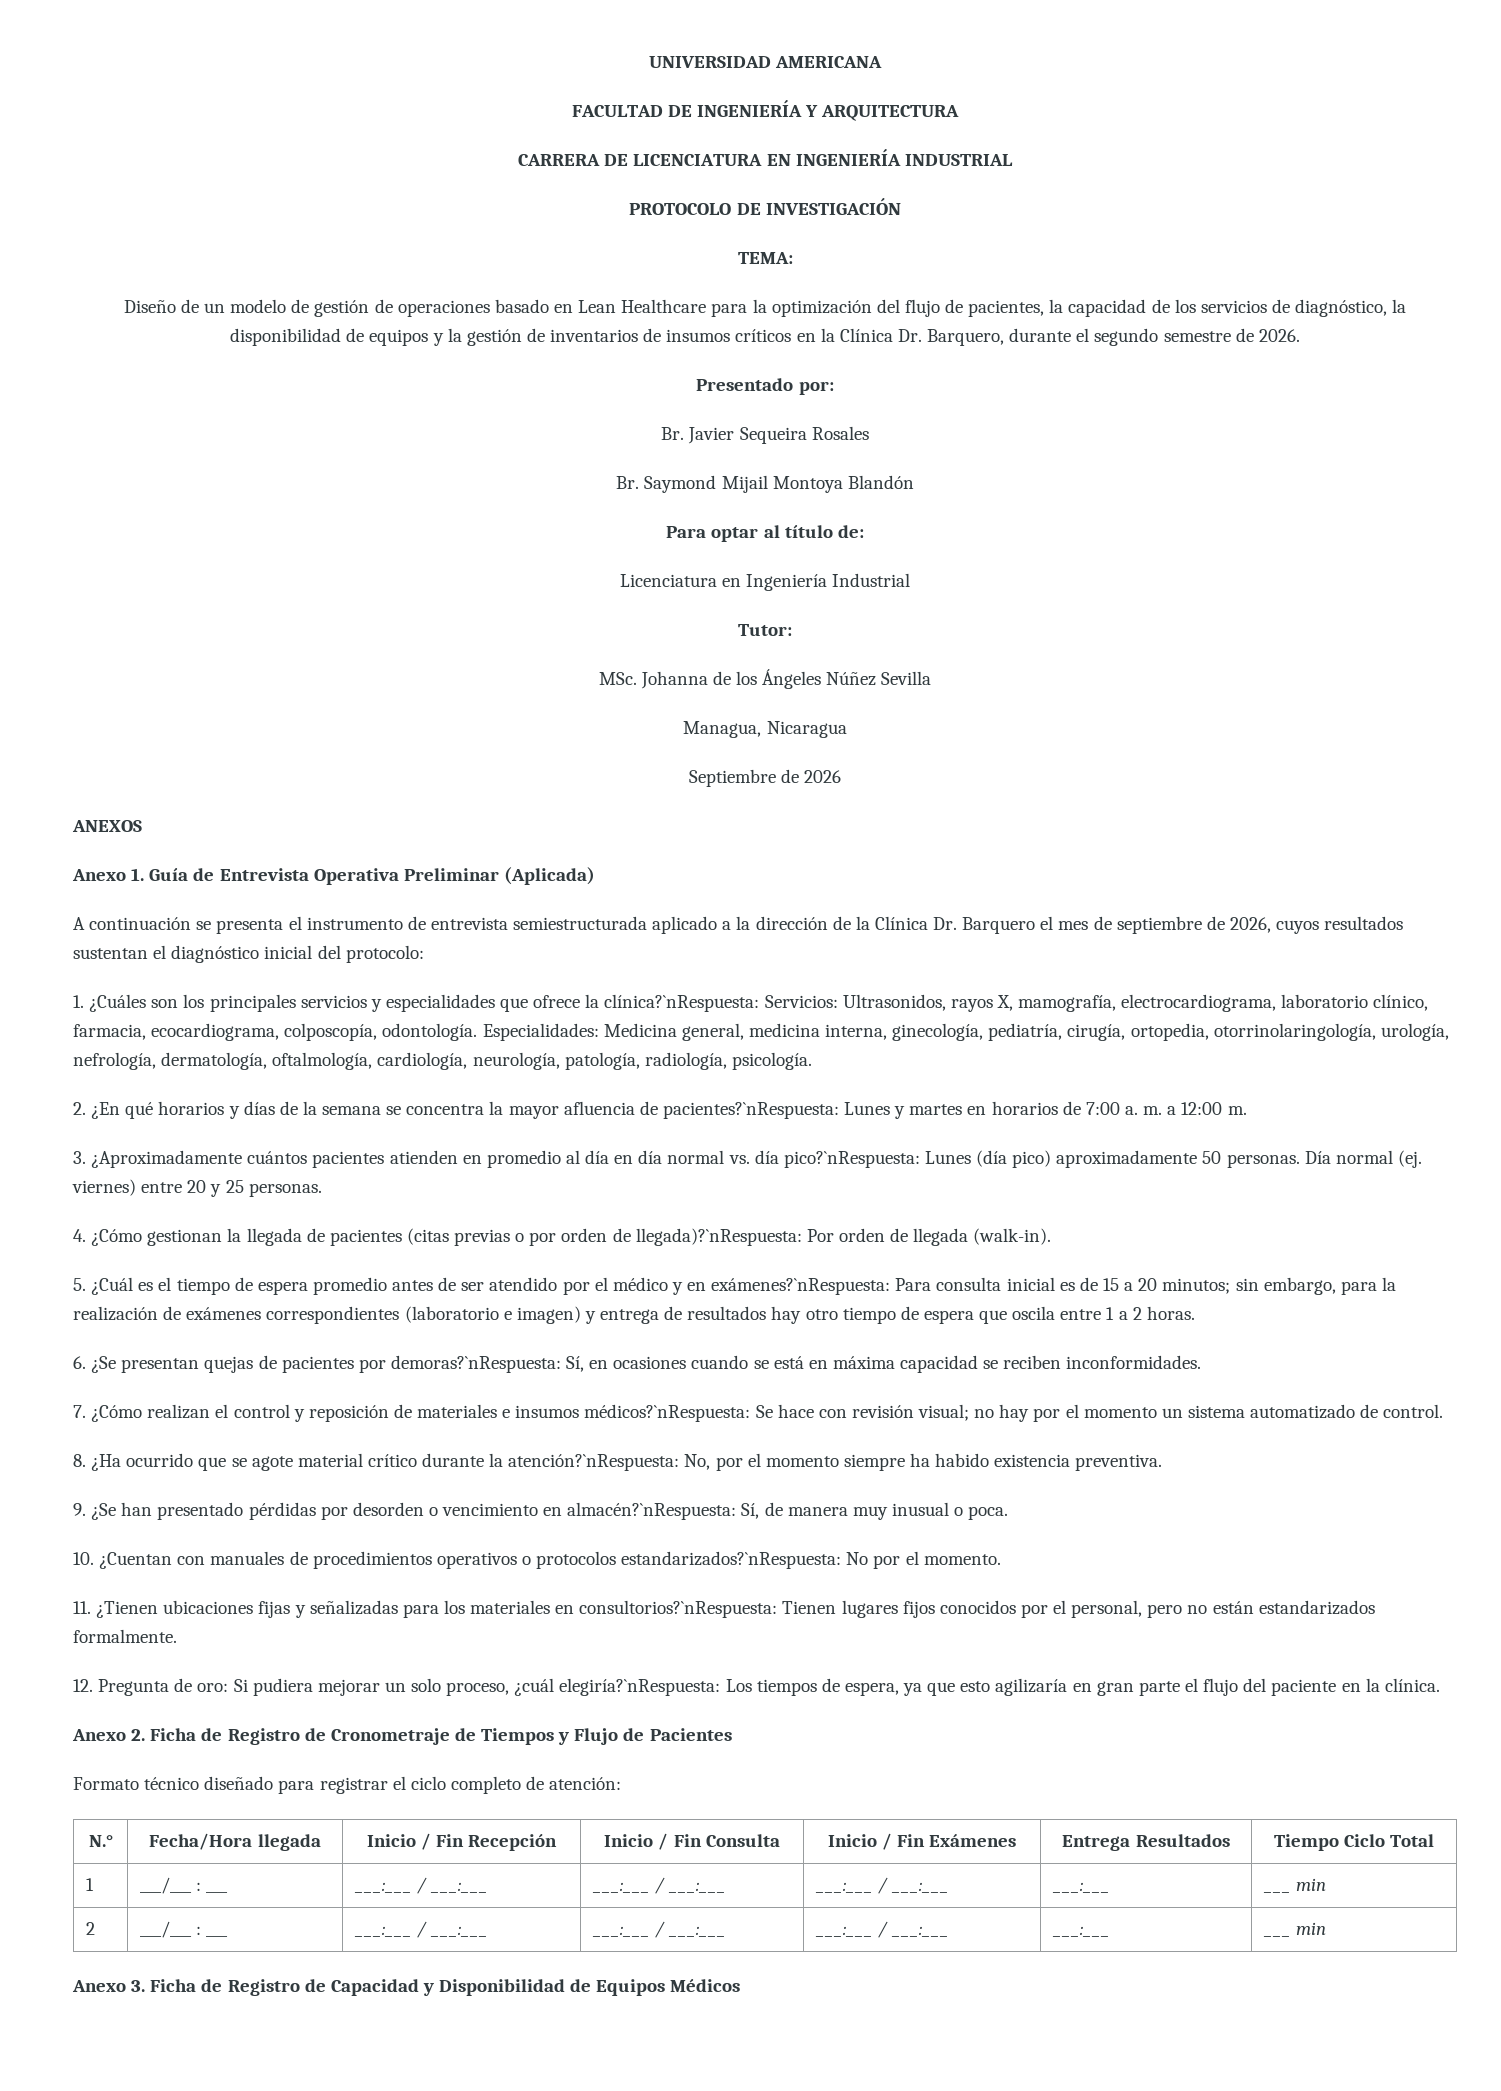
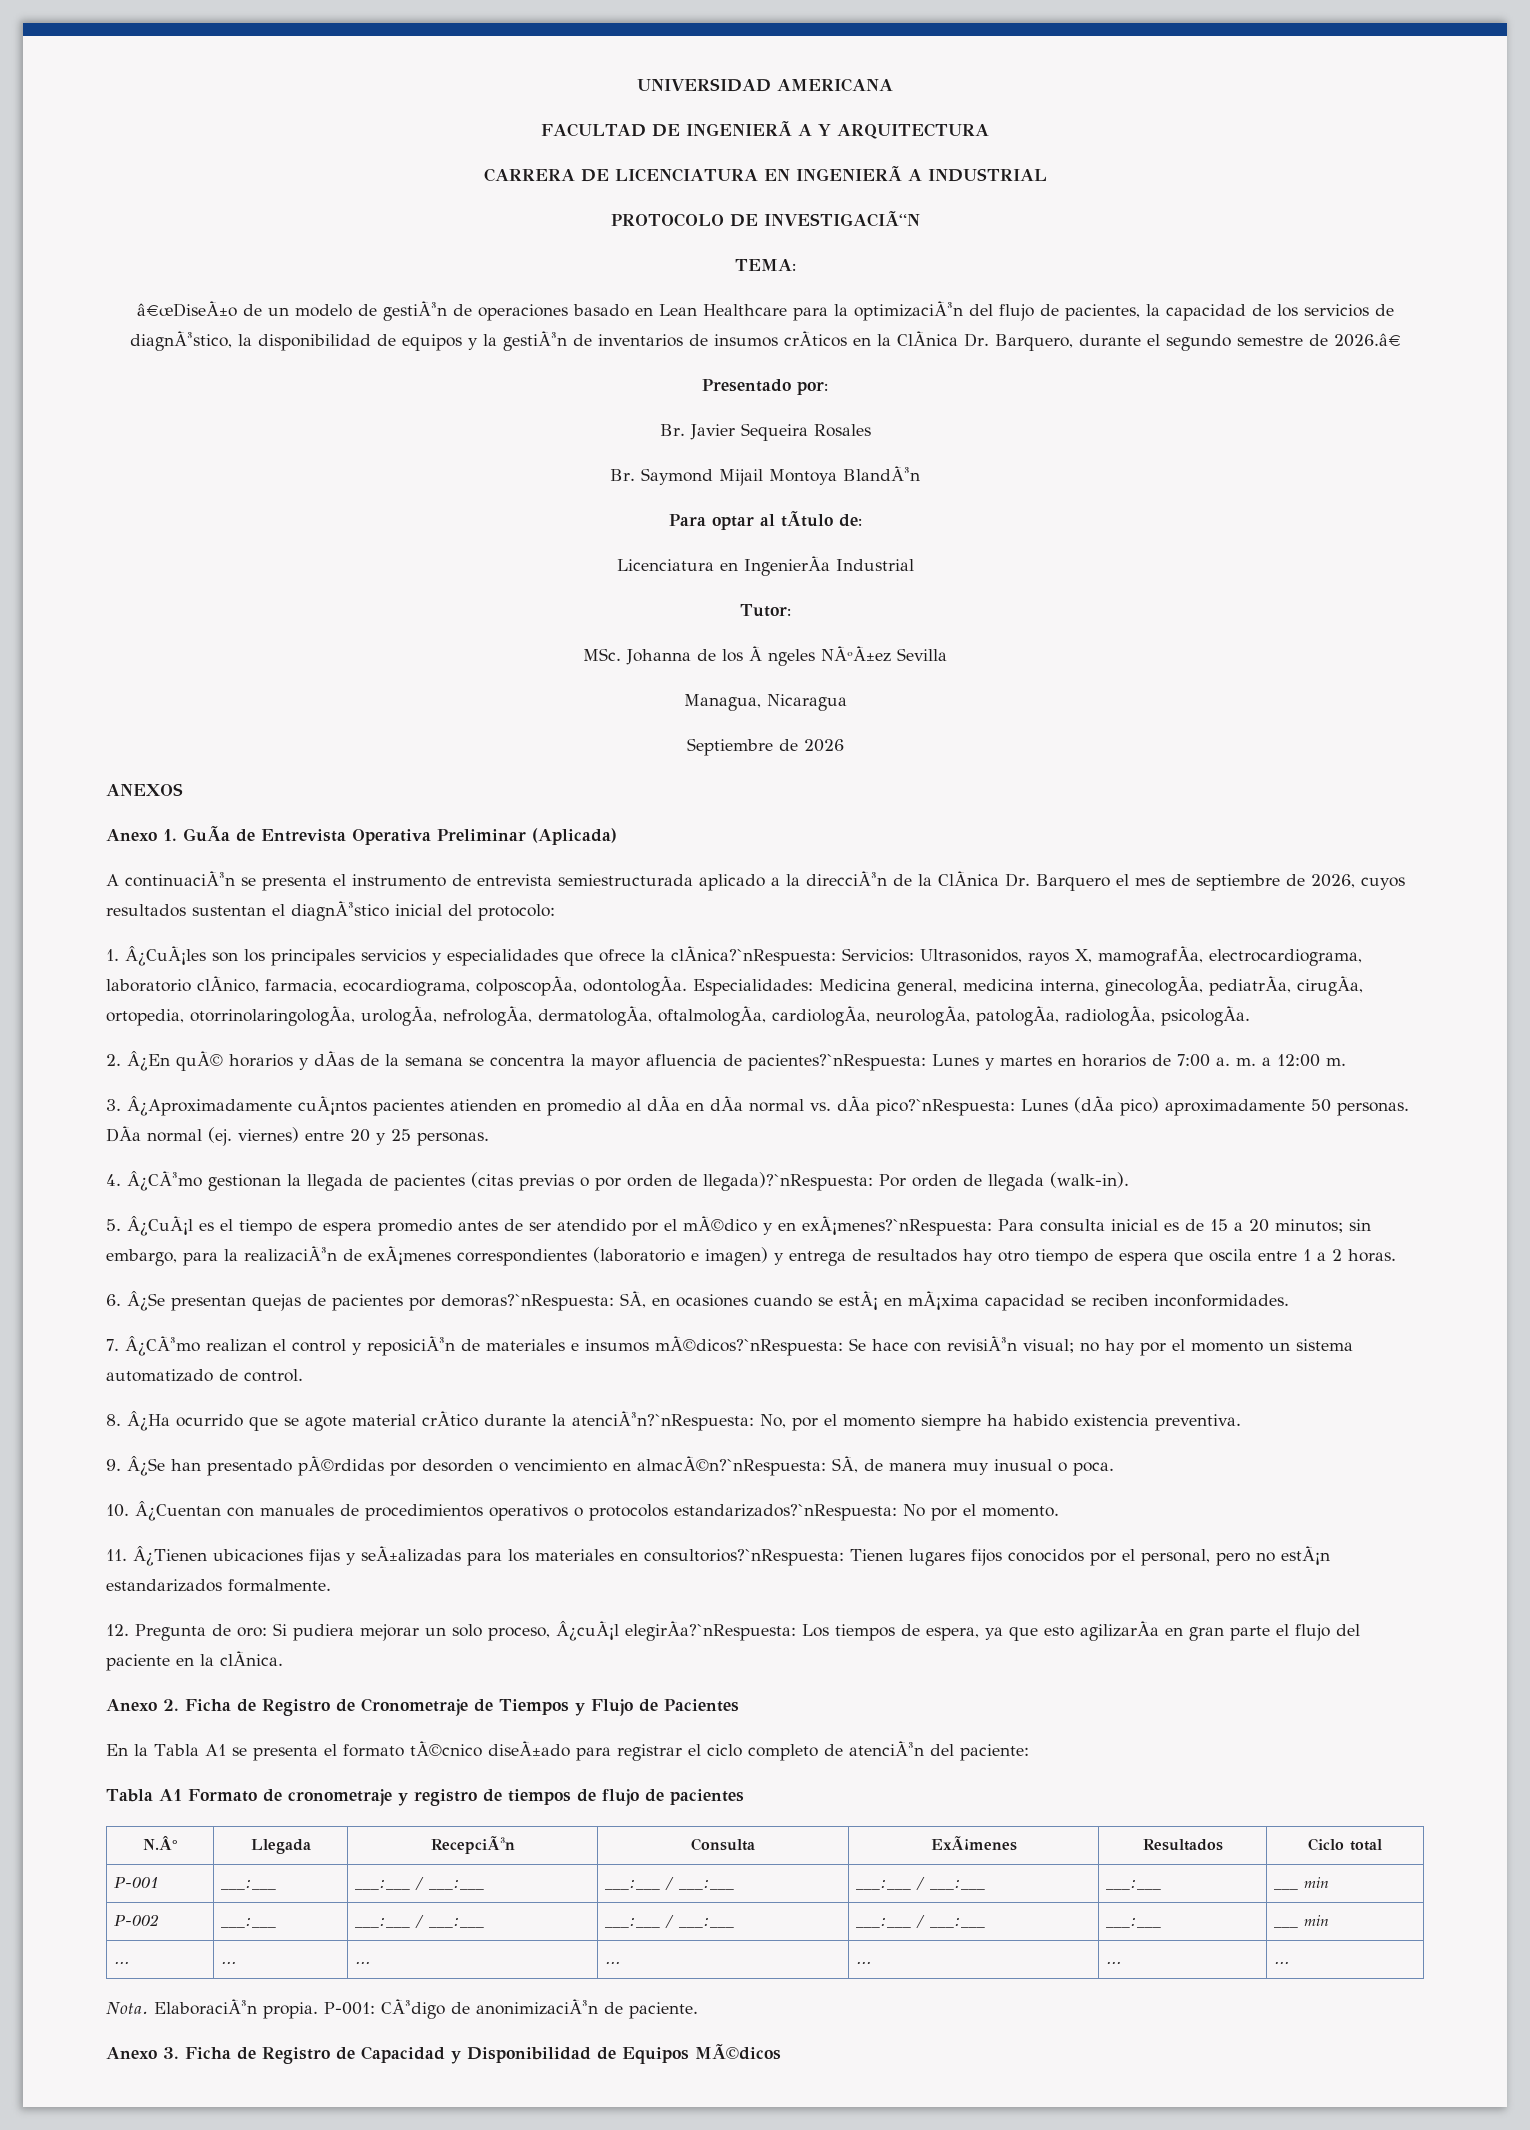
- FACULTAD DE INGENIERÍA Y ARQUITECTURA
+ FACULTAD DE INGENIERÃ A Y ARQUITECTURA
- CARRERA DE LICENCIATURA EN INGENIERÍA INDUSTRIAL
+ CARRERA DE LICENCIATURA EN INGENIERÃ A INDUSTRIAL
- PROTOCOLO DE INVESTIGACIÓN
+ PROTOCOLO DE INVESTIGACIÃ“N
- Diseño de un modelo de gestión de operaciones basado en Lean Healthcare para la optimización del flujo de pacientes, la capacidad de los servicios de diagnóstico, la disponibilidad de equipos y la gestión de inventarios de insumos críticos en la Clínica Dr. Barquero, durante el segundo semestre de 2026.
+ â€œDiseÃ±o de un modelo de gestiÃ³n de operaciones basado en Lean Healthcare para la optimizaciÃ³n del flujo de pacientes, la capacidad de los servicios de diagnÃ³stico, la disponibilidad de equipos y la gestiÃ³n de inventarios de insumos crÃticos en la ClÃnica Dr. Barquero, durante el segundo semestre de 2026.â€
- Br. Saymond Mijail Montoya Blandón
+ Br. Saymond Mijail Montoya BlandÃ³n
- Para optar al título de:
+ Para optar al tÃtulo de:
- Licenciatura en Ingeniería Industrial
+ Licenciatura en IngenierÃa Industrial
- MSc. Johanna de los Ángeles Núñez Sevilla
+ MSc. Johanna de los Ã ngeles NÃºÃ±ez Sevilla
- Anexo 1. Guía de Entrevista Operativa Preliminar (Aplicada)
+ Anexo 1. GuÃa de Entrevista Operativa Preliminar (Aplicada)
- A continuación se presenta el instrumento de entrevista semiestructurada aplicado a la dirección de la Clínica Dr. Barquero el mes de septiembre de 2026, cuyos resultados sustentan el diagnóstico inicial del protocolo:
+ A continuaciÃ³n se presenta el instrumento de entrevista semiestructurada aplicado a la direcciÃ³n de la ClÃnica Dr. Barquero el mes de septiembre de 2026, cuyos resultados sustentan el diagnÃ³stico inicial del protocolo:
- 1. ¿Cuáles son los principales servicios y especialidades que ofrece la clínica?`nRespuesta: Servicios: Ultrasonidos, rayos X, mamografía, electrocardiograma, laboratorio clínico, farmacia, ecocardiograma, colposcopía, odontología.
+ 1. Â¿CuÃ¡les son los principales servicios y especialidades que ofrece la clÃnica?`nRespuesta: Servicios: Ultrasonidos, rayos X, mamografÃa, electrocardiograma, laboratorio clÃnico, farmacia, ecocardiograma, colposcopÃa, odontologÃa.
- Especialidades: Medicina general, medicina interna, ginecología, pediatría, cirugía, ortopedia, otorrinolaringología, urología, nefrología, dermatología, oftalmología, cardiología, neurología, patología, radiología, psicología.
- 2. ¿En qué horarios y días de la semana se concentra la mayor afluencia de pacientes?`nRespuesta: Lunes y martes en horarios de 7:00 a. m. a 12:00 m.
+ Especialidades: Medicina general, medicina interna, ginecologÃa, pediatrÃa, cirugÃa, ortopedia, otorrinolaringologÃa, urologÃa, nefrologÃa, dermatologÃa, oftalmologÃa, cardiologÃa, neurologÃa, patologÃa, radiologÃa, psicologÃa.
+ 2. Â¿En quÃ© horarios y dÃas de la semana se concentra la mayor afluencia de pacientes?`nRespuesta: Lunes y martes en horarios de 7:00 a. m. a 12:00 m.
- 3. ¿Aproximadamente cuántos pacientes atienden en promedio al día en día normal vs. día pico?`nRespuesta: Lunes (día pico) aproximadamente 50 personas.
+ 3. Â¿Aproximadamente cuÃ¡ntos pacientes atienden en promedio al dÃa en dÃa normal vs. dÃa pico?`nRespuesta: Lunes (dÃa pico) aproximadamente 50 personas.
- Día normal (ej. viernes) entre 20 y 25 personas.
+ DÃa normal (ej. viernes) entre 20 y 25 personas.
- 4. ¿Cómo gestionan la llegada de pacientes (citas previas o por orden de llegada)?`nRespuesta: Por orden de llegada (walk-in).
+ 4. Â¿CÃ³mo gestionan la llegada de pacientes (citas previas o por orden de llegada)?`nRespuesta: Por orden de llegada (walk-in).
- 5. ¿Cuál es el tiempo de espera promedio antes de ser atendido por el médico y en exámenes?`nRespuesta: Para consulta inicial es de 15 a 20 minutos; sin embargo, para la realización de exámenes correspondientes (laboratorio e imagen) y entrega de resultados hay otro tiempo de espera que oscila entre 1 a 2 horas.
+ 5. Â¿CuÃ¡l es el tiempo de espera promedio antes de ser atendido por el mÃ©dico y en exÃ¡menes?`nRespuesta: Para consulta inicial es de 15 a 20 minutos; sin embargo, para la realizaciÃ³n de exÃ¡menes correspondientes (laboratorio e imagen) y entrega de resultados hay otro tiempo de espera que oscila entre 1 a 2 horas.
- 6. ¿Se presentan quejas de pacientes por demoras?`nRespuesta: Sí, en ocasiones cuando se está en máxima capacidad se reciben inconformidades.
+ 6. Â¿Se presentan quejas de pacientes por demoras?`nRespuesta: SÃ, en ocasiones cuando se estÃ¡ en mÃ¡xima capacidad se reciben inconformidades.
- 7. ¿Cómo realizan el control y reposición de materiales e insumos médicos?`nRespuesta: Se hace con revisión visual; no hay por el momento un sistema automatizado de control.
+ 7. Â¿CÃ³mo realizan el control y reposiciÃ³n de materiales e insumos mÃ©dicos?`nRespuesta: Se hace con revisiÃ³n visual; no hay por el momento un sistema automatizado de control.
- 8. ¿Ha ocurrido que se agote material crítico durante la atención?`nRespuesta: No, por el momento siempre ha habido existencia preventiva.
+ 8. Â¿Ha ocurrido que se agote material crÃtico durante la atenciÃ³n?`nRespuesta: No, por el momento siempre ha habido existencia preventiva.
- 9. ¿Se han presentado pérdidas por desorden o vencimiento en almacén?`nRespuesta: Sí, de manera muy inusual o poca.
+ 9. Â¿Se han presentado pÃ©rdidas por desorden o vencimiento en almacÃ©n?`nRespuesta: SÃ, de manera muy inusual o poca.
- 10. ¿Cuentan con manuales de procedimientos operativos o protocolos estandarizados?`nRespuesta: No por el momento.
+ 10. Â¿Cuentan con manuales de procedimientos operativos o protocolos estandarizados?`nRespuesta: No por el momento.
- 11. ¿Tienen ubicaciones fijas y señalizadas para los materiales en consultorios?`nRespuesta: Tienen lugares fijos conocidos por el personal, pero no están estandarizados formalmente.
+ 11. Â¿Tienen ubicaciones fijas y seÃ±alizadas para los materiales en consultorios?`nRespuesta: Tienen lugares fijos conocidos por el personal, pero no estÃ¡n estandarizados formalmente.
- 12. Pregunta de oro: Si pudiera mejorar un solo proceso, ¿cuál elegiría?`nRespuesta: Los tiempos de espera, ya que esto agilizaría en gran parte el flujo del paciente en la clínica.
+ 12. Pregunta de oro: Si pudiera mejorar un solo proceso, Â¿cuÃ¡l elegirÃa?`nRespuesta: Los tiempos de espera, ya que esto agilizarÃa en gran parte el flujo del paciente en la clÃnica.
- Formato técnico diseñado para registrar el ciclo completo de atención:
- N.° | Fecha/Hora llegada | Inicio / Fin Recepción | Inicio / Fin Consulta | Inicio / Fin Exámenes | Entrega Resultados | Tiempo Ciclo Total
- 1 | ___/___ : ___ | ___:___ / ___:___ | ___:___ / ___:___ | ___:___ / ___:___ | ___:___ | ___ min
+ En la Tabla A1 se presenta el formato tÃ©cnico diseÃ±ado para registrar el ciclo completo de atenciÃ³n del paciente:
+ Tabla A1 Formato de cronometraje y registro de tiempos de flujo de pacientes
+ N.Â° | Llegada | RecepciÃ³n | Consulta | ExÃ¡menes | Resultados | Ciclo total
+ P-001 | ___:___ | ___:___ / ___:___ | ___:___ / ___:___ | ___:___ / ___:___ | ___:___ | ___ min
- 2 | ___/___ : ___ | ___:___ / ___:___ | ___:___ / ___:___ | ___:___ / ___:___ | ___:___ | ___ min
+ P-002 | ___:___ | ___:___ / ___:___ | ___:___ / ___:___ | ___:___ / ___:___ | ___:___ | ___ min
+ ... | ... | ... | ... | ... | ... | ...
+ Nota. ElaboraciÃ³n propia. P-001: CÃ³digo de anonimizaciÃ³n de paciente.
- Anexo 3. Ficha de Registro de Capacidad y Disponibilidad de Equipos Médicos
+ Anexo 3. Ficha de Registro de Capacidad y Disponibilidad de Equipos MÃ©dicos

